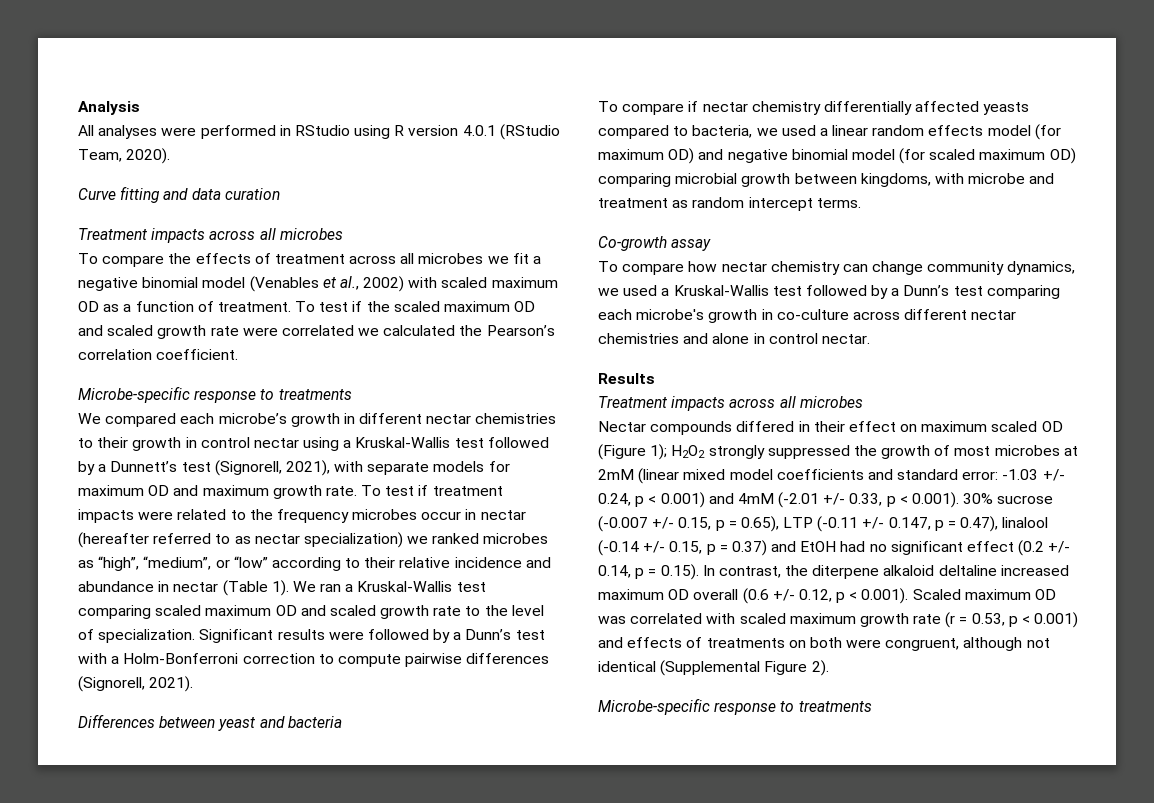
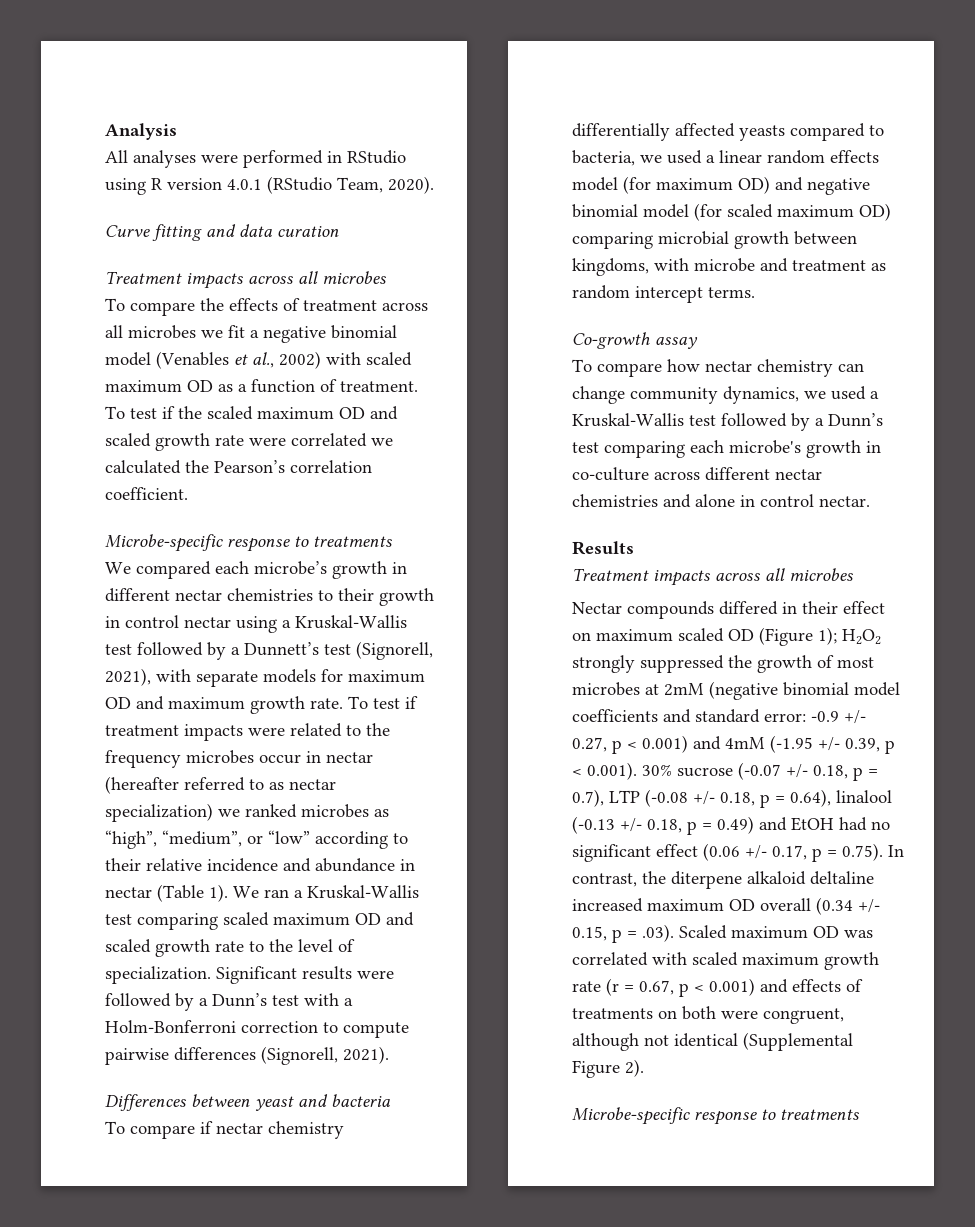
- H2O2 strongly suppressed the growth of most microbes at 2mM (linear mixed model coefficients and standard error:
+ H2O2 strongly suppressed the growth of most microbes at 2mM (negative binomial model coefficients and standard error:
- -1.03 +/- 0.24, p < 0.001) and 4mM (-2.01 +/- 0.33, p < 0.001). 30% sucrose (-0.007 +/- 0.15, p = 0.65), LTP (-0.11 +/- 0.147, p = 0.47), linalool (-0.14 +/- 0.15, p = 0.37) and EtOH had no significant effect (0.2 +/- 0.14, p = 0.15). In contrast, the diterpene alkaloid deltaline increased maximum OD overall (0.6 +/- 0.12, p < 0.001). Scaled maximum OD was correlated with scaled maximum growth rate (r = 0.53, p < 0.001) and effects of treatments on both were congruent, although not identical (Supplemental Figure 2).
+ -0.9 +/- 0.27, p < 0.001) and 4mM (-1.95 +/- 0.39, p < 0.001). 30% sucrose (-0.07 +/- 0.18, p = 0.7), LTP (-0.08 +/- 0.18, p = 0.64), linalool (-0.13 +/- 0.18, p = 0.49) and EtOH had no significant effect (0.06 +/- 0.17, p = 0.75). In contrast, the diterpene alkaloid deltaline increased maximum OD overall (0.34 +/- 0.15, p = .03). Scaled maximum OD was correlated with scaled maximum growth rate (r = 0.67, p < 0.001) and effects of treatments on both were congruent, although not identical (Supplemental Figure 2).

